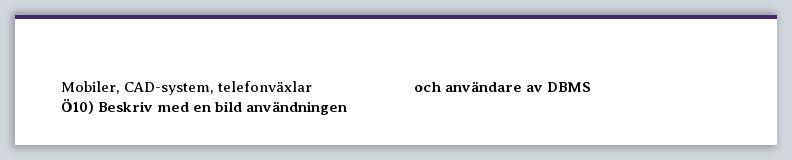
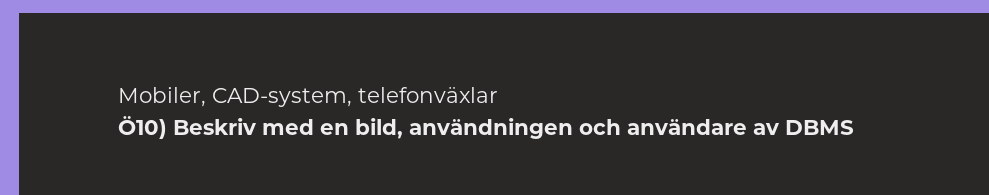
- Ö10) Beskriv med en bild användningen och användare av DBMS
+ Ö10) Beskriv med en bild, användningen och användare av DBMS

